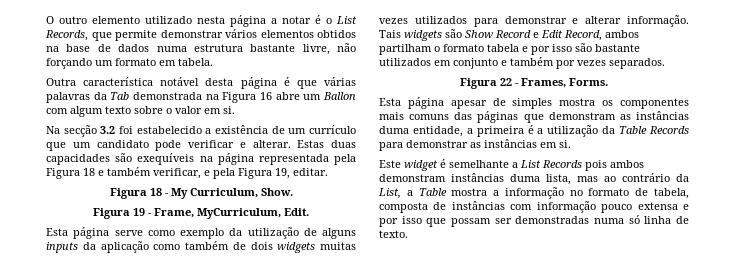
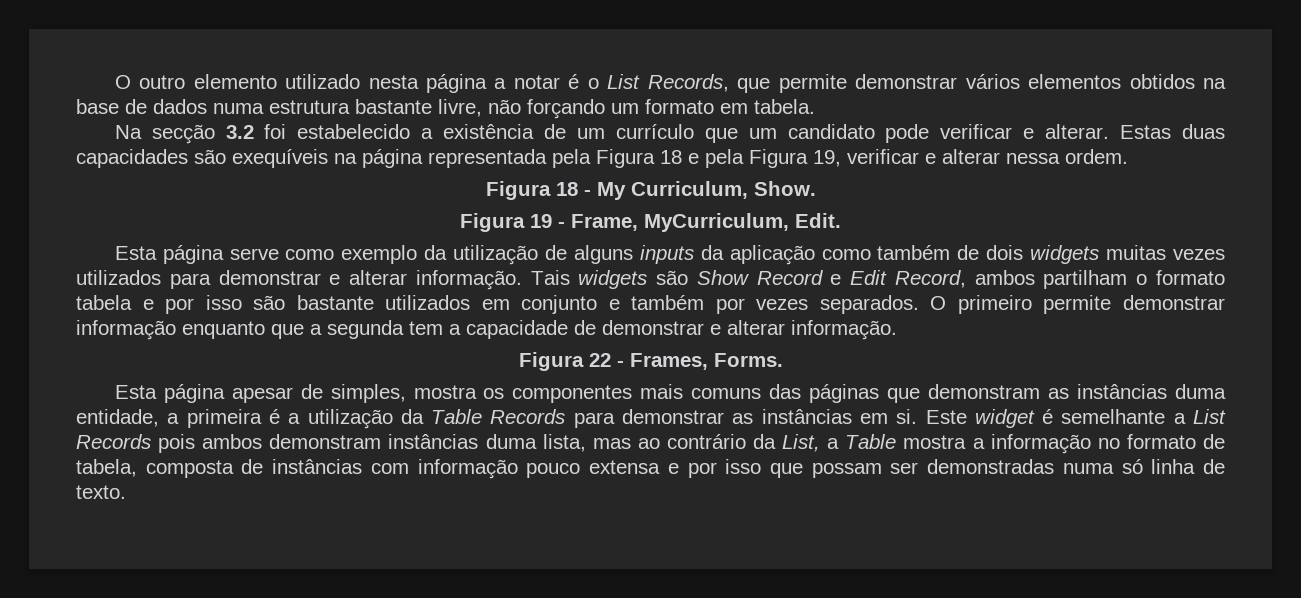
- Outra característica notável desta página é que várias palavras da Tab demonstrada na Figura 16 abre um Ballon com algum texto sobre o valor em si.
- Estas duas capacidades são exequíveis na página representada pela Figura 18 e também verificar, e pela Figura 19, editar.
+ Estas duas capacidades são exequíveis na página representada pela Figura 18 e pela Figura 19, verificar e alterar nessa ordem.
+ O primeiro permite demonstrar informação enquanto que a segunda tem a capacidade de demonstrar e alterar informação.
- Esta página apesar de simples mostra os componentes mais comuns das páginas que demonstram as instâncias duma entidade, a primeira é a utilização da Table Records para demonstrar as instâncias em si.
- Este widget é semelhante a List Records pois ambos demonstram instâncias duma lista, mas ao contrário da List, a Table mostra a informação no formato de tabela, composta de instâncias com informação pouco extensa e por isso que possam ser demonstradas numa só linha de texto.
+ Esta página apesar de simples, mostra os componentes mais comuns das páginas que demonstram as instâncias duma entidade, a primeira é a utilização da Table Records para demonstrar as instâncias em si. Este widget é semelhante a List Records pois ambos demonstram instâncias duma lista, mas ao contrário da List, a Table mostra a informação no formato de tabela, composta de instâncias com informação pouco extensa e por isso que possam ser demonstradas numa só linha de texto.

